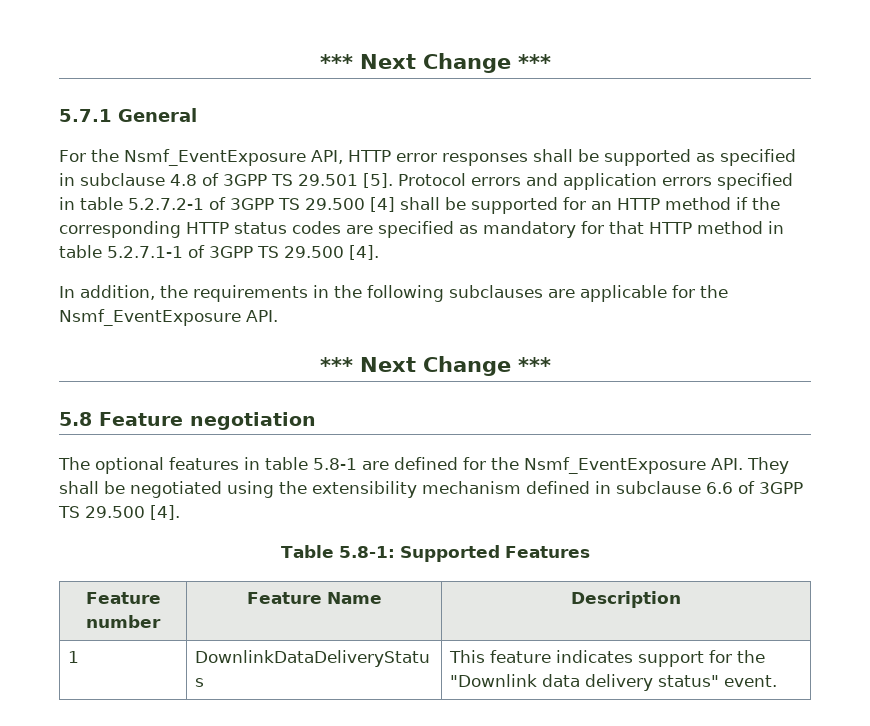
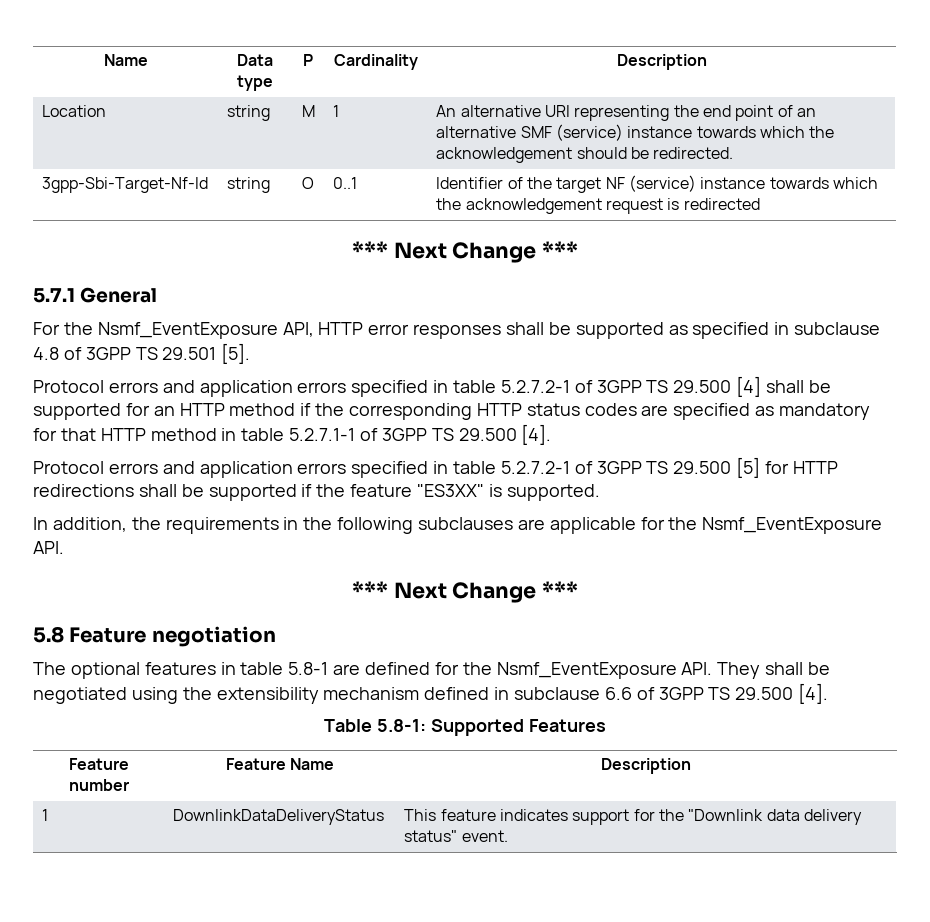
+ Name | Data type | P | Cardinality | Description
+ Location | string | M | 1 | An alternative URI representing the end point of an alternative SMF (service) instance towards which the acknowledgement should be redirected.
+ 3gpp-Sbi-Target-Nf-Id | string | O | 0..1 | Identifier of the target NF (service) instance towards which the acknowledgement request is redirected
- For the Nsmf_EventExposure API, HTTP error responses shall be supported as specified in subclause 4.8 of 3GPP TS 29.501 [5]. Protocol errors and application errors specified in table 5.2.7.2-1 of 3GPP TS 29.500 [4] shall be supported for an HTTP method if the corresponding HTTP status codes are specified as mandatory for that HTTP method in table 5.2.7.1-1 of 3GPP TS 29.500 [4].
+ For the Nsmf_EventExposure API, HTTP error responses shall be supported as specified in subclause 4.8 of 3GPP TS 29.501 [5].
+ Protocol errors and application errors specified in table 5.2.7.2-1 of 3GPP TS 29.500 [4] shall be supported for an HTTP method if the corresponding HTTP status codes are specified as mandatory for that HTTP method in table 5.2.7.1-1 of 3GPP TS 29.500 [4].
+ Protocol errors and application errors specified in table 5.2.7.2-1 of 3GPP TS 29.500 [5] for HTTP redirections shall be supported if the feature "ES3XX" is supported.

